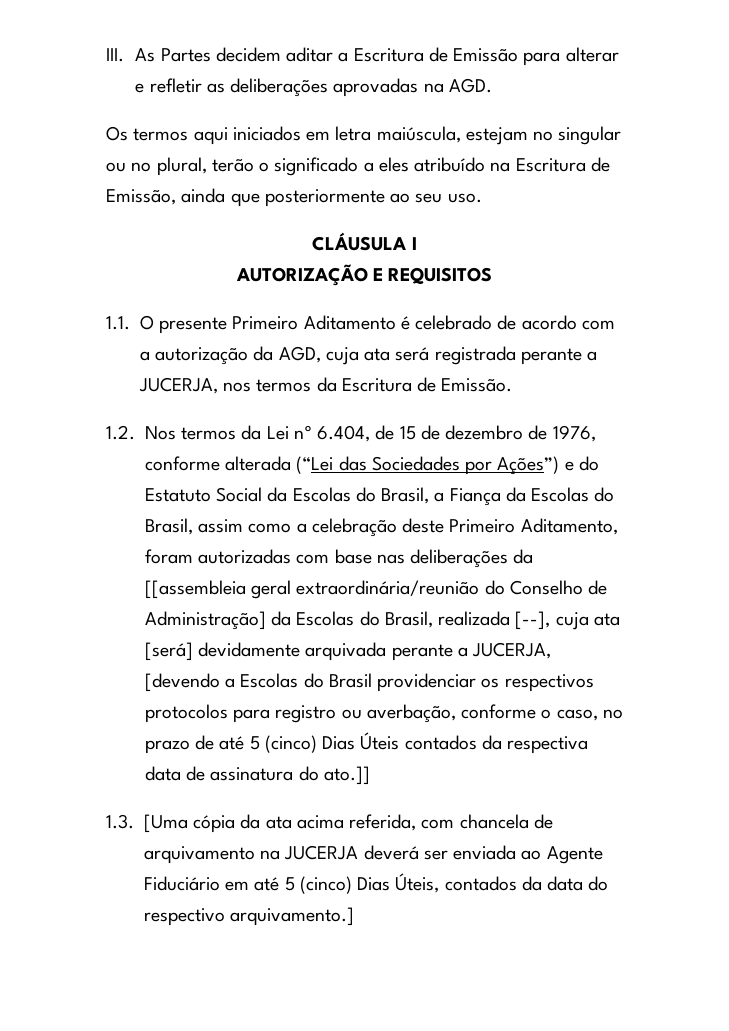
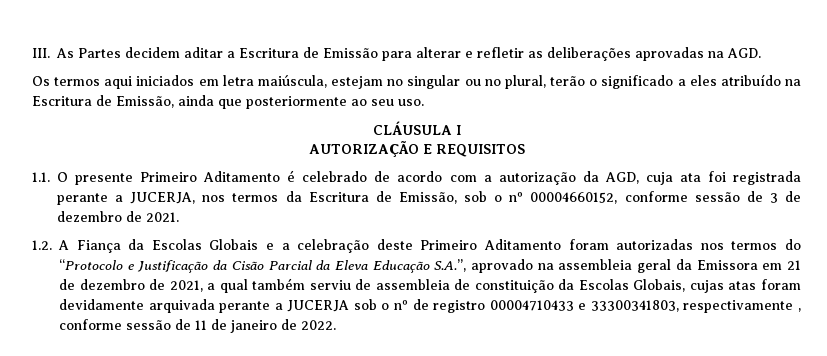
- 1.1. O presente Primeiro Aditamento é celebrado de acordo com a autorização da AGD, cuja ata será registrada perante a JUCERJA, nos termos da Escritura de Emissão.
- 1.2. Nos termos da Lei nº 6.404, de 15 de dezembro de 1976, conforme alterada (“Lei das Sociedades por Ações”) e do Estatuto Social da Escolas do Brasil, a Fiança da Escolas do Brasil, assim como a celebração deste Primeiro Aditamento, foram autorizadas com base nas deliberações da [[assembleia geral extraordinária/reunião do Conselho de Administração] da Escolas do Brasil, realizada [--], cuja ata [será] devidamente arquivada perante a JUCERJA, [devendo a Escolas do Brasil providenciar os respectivos protocolos para registro ou averbação, conforme o caso, no prazo de até 5 (cinco) Dias Úteis contados da respectiva data de assinatura do ato.]]
- 1.3. [Uma cópia da ata acima referida, com chancela de arquivamento na JUCERJA deverá ser enviada ao Agente Fiduciário em até 5 (cinco) Dias Úteis, contados da data do respectivo arquivamento.]
+ 1.1. O presente Primeiro Aditamento é celebrado de acordo com a autorização da AGD, cuja ata foi registrada perante a JUCERJA, nos termos da Escritura de Emissão, sob o nº 00004660152, conforme sessão de 3 de dezembro de 2021.
+ 1.2. A Fiança da Escolas Globais e a celebração deste Primeiro Aditamento foram autorizadas nos termos do “Protocolo e Justificação da Cisão Parcial da Eleva Educação S.A.”, aprovado na assembleia geral da Emissora em 21 de dezembro de 2021, a qual também serviu de assembleia de constituição da Escolas Globais, cujas atas foram devidamente arquivada perante a JUCERJA sob o nº de registro 00004710433 e 33300341803, respectivamente , conforme sessão de 11 de janeiro de 2022.

